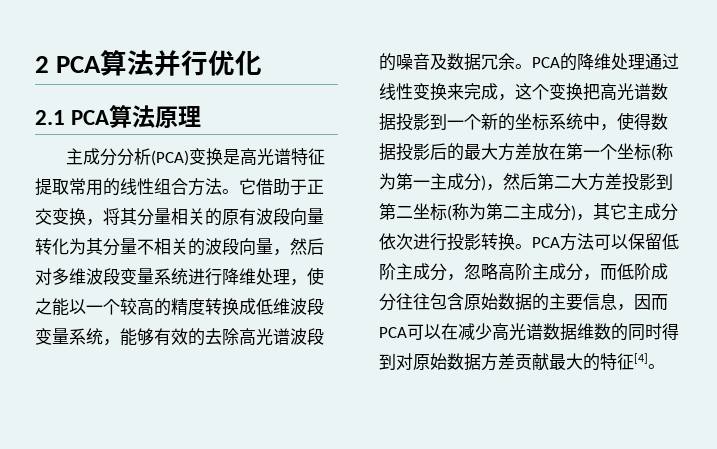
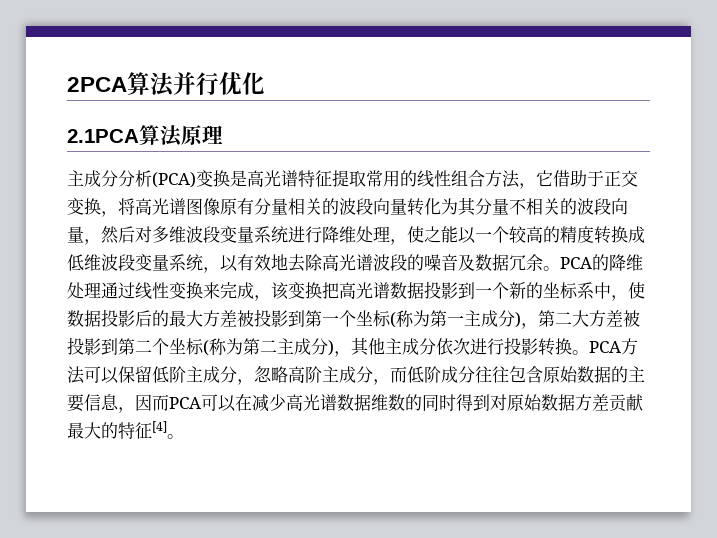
- 2 PCA算法并行优化
+ 2PCA算法并行优化
- 2.1 PCA算法原理
+ 2.1PCA算法原理
- 主成分分析(PCA)变换是高光谱特征提取常用的线性组合方法。它借助于正交变换，将其分量相关的原有波段向量转化为其分量不相关的波段向量，然后对多维波段变量系统进行降维处理，使之能以一个较高的精度转换成低维波段变量系统，能够有效的去除高光谱波段的噪音及数据冗余。
+ 主成分分析(PCA)变换是高光谱特征提取常用的线性组合方法，它借助于正交变换，将高光谱图像原有分量相关的波段向量转化为其分量不相关的波段向量，然后对多维波段变量系统进行降维处理，使之能以一个较高的精度转换成低维波段变量系统，以有效地去除高光谱波段的噪音及数据冗余。
- PCA的降维处理通过线性变换来完成，这个变换把高光谱数据投影到一个新的坐标系统中，使得数据投影后的最大方差放在第一个坐标(称为第一主成分)，然后第二大方差投影到第二坐标(称为第二主成分)，其它主成分依次进行投影转换。
+ PCA的降维处理通过线性变换来完成，该变换把高光谱数据投影到一个新的坐标系中，使数据投影后的最大方差被投影到第一个坐标(称为第一主成分)，第二大方差被投影到第二个坐标(称为第二主成分)，其他主成分依次进行投影转换。

